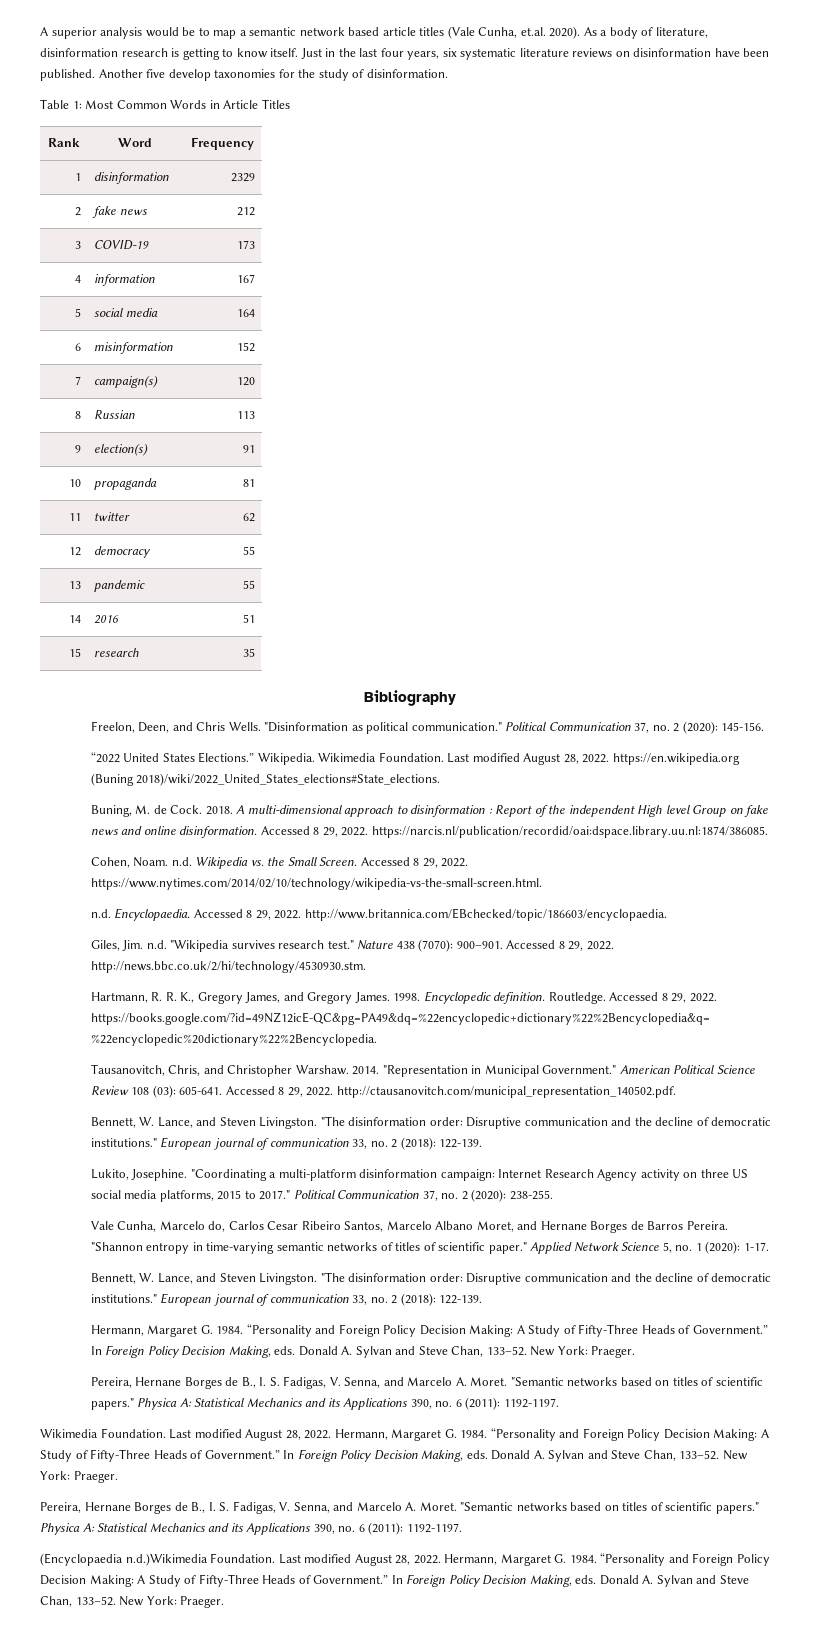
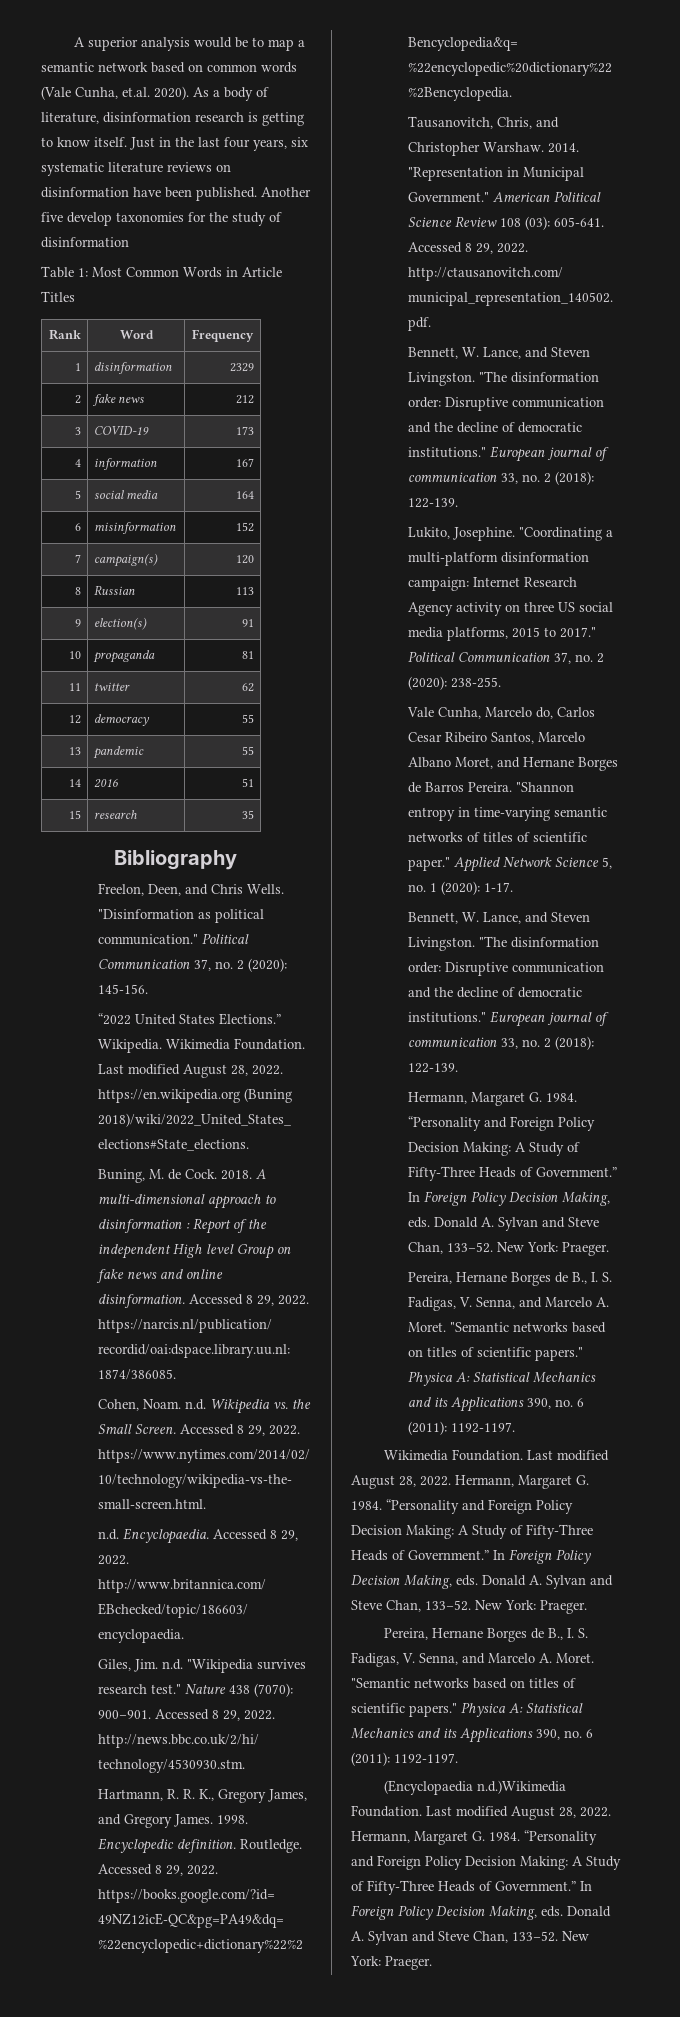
- A superior analysis would be to map a semantic network based article titles (Vale Cunha, et.al. 2020).
+ A superior analysis would be to map a semantic network based on common words (Vale Cunha, et.al. 2020).
- Another five develop taxonomies for the study of disinformation.
+ Another five develop taxonomies for the study of disinformation

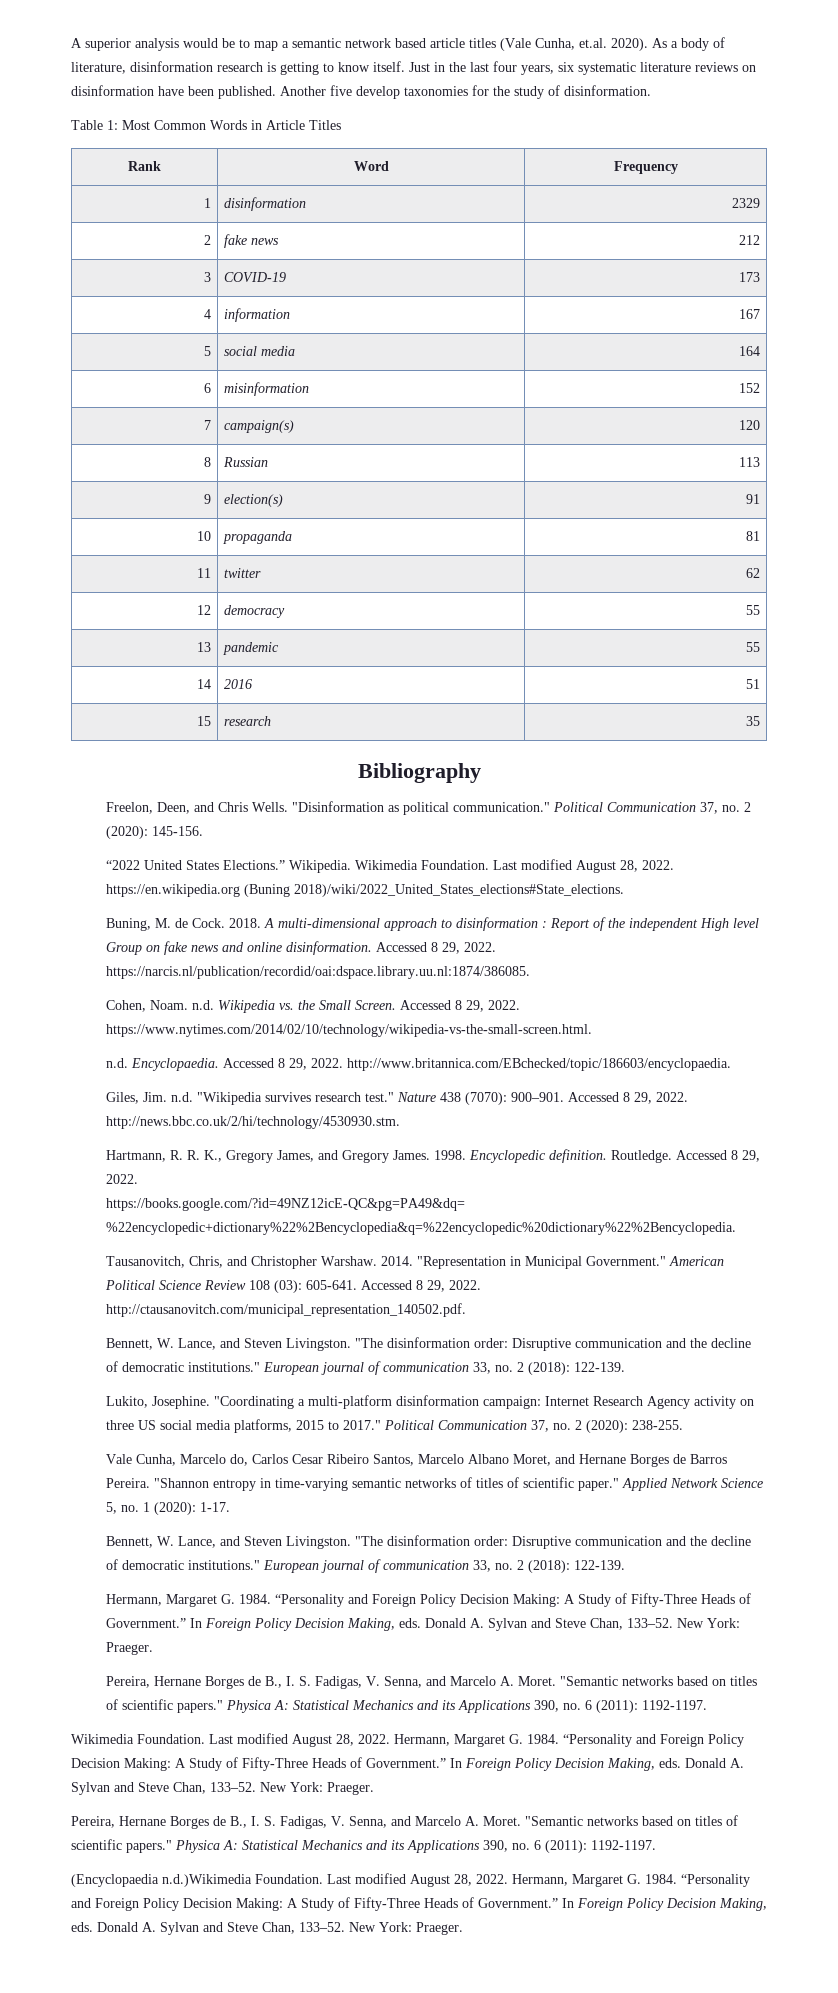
- A superior analysis would be to map a semantic network based on common words (Vale Cunha, et.al. 2020).
+ A superior analysis would be to map a semantic network based article titles (Vale Cunha, et.al. 2020).
- Another five develop taxonomies for the study of disinformation
+ Another five develop taxonomies for the study of disinformation.

